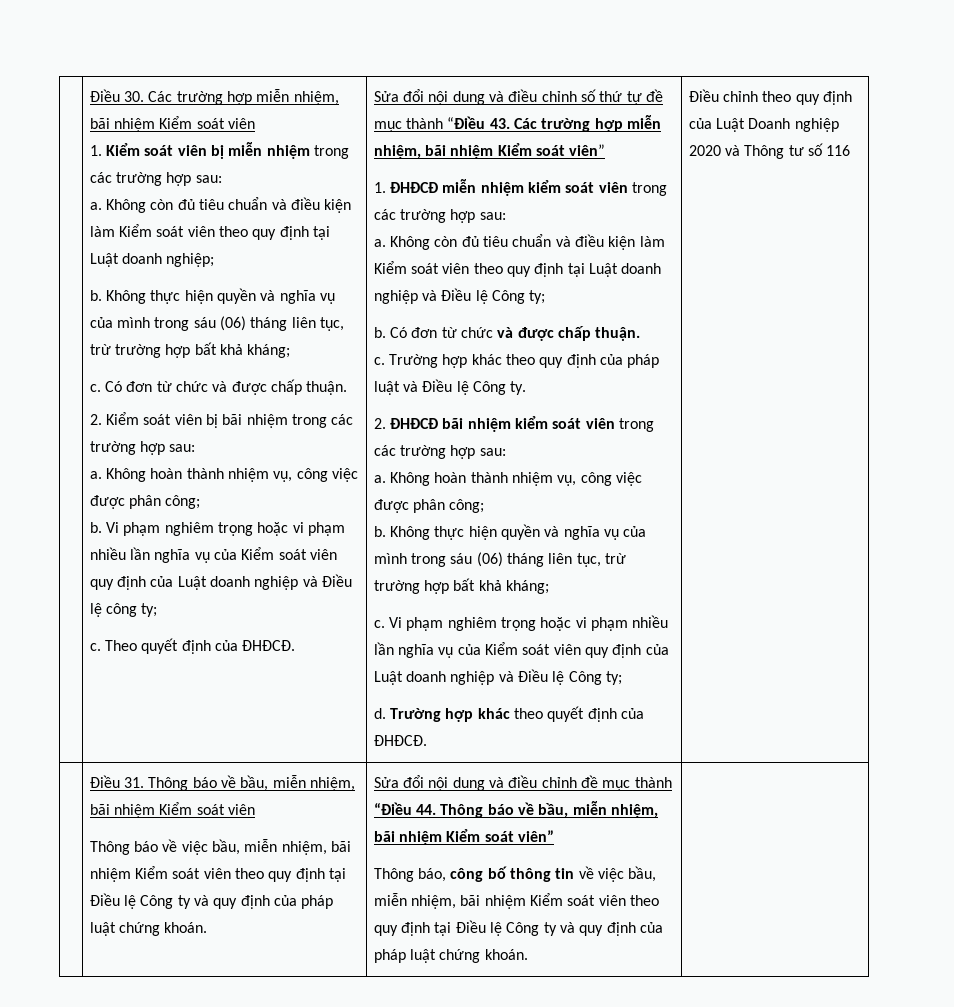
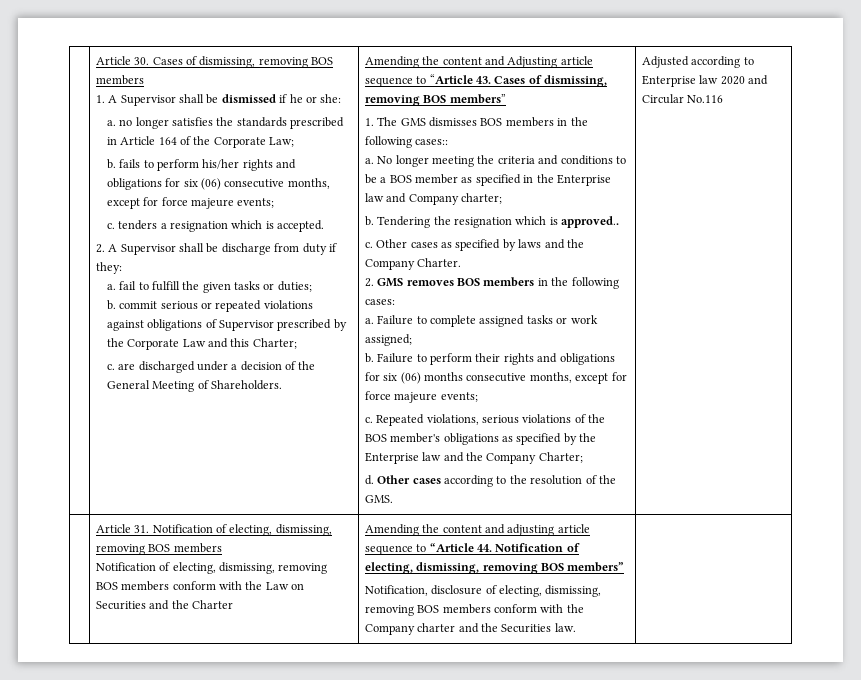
- Điều 30. Các trường hợp miễn nhiệm, bãi nhiệm Kiểm soát viên
- 1. Kiểm soát viên bị miễn nhiệm trong các trường hợp sau:
- a. Không còn đủ tiêu chuẩn và điều kiện làm Kiểm soát viên theo quy định tại Luật doanh nghiệp;
- b. Không thực hiện quyền và nghĩa vụ của mình trong sáu (06) tháng liên tục, trừ trường hợp bất khả kháng;
- c. Có đơn từ chức và được chấp thuận.
- 2. Kiểm soát viên bị bãi nhiệm trong các trường hợp sau:
- a. Không hoàn thành nhiệm vụ, công việc được phân công;
- b. Vi phạm nghiêm trọng hoặc vi phạm nhiều lần nghĩa vụ của Kiểm soát viên quy định của Luật doanh nghiệp và Điều lệ công ty;
- c. Theo quyết định của ĐHĐCĐ. | Sửa đổi nội dung và điều chỉnh số thứ tự đề mục thành “Điều 43. Các trường hợp miễn nhiệm, bãi nhiệm Kiểm soát viên”
- 1. ĐHĐCĐ miễn nhiệm kiểm soát viên trong các trường hợp sau:
- a. Không còn đủ tiêu chuẩn và điều kiện làm Kiểm soát viên theo quy định tại Luật doanh nghiệp và Điều lệ Công ty;
- b. Có đơn từ chức và được chấp thuận.
- c. Trường hợp khác theo quy định của pháp luật và Điều lệ Công ty.
- 2. ĐHĐCĐ bãi nhiệm kiểm soát viên trong các trường hợp sau:
- a. Không hoàn thành nhiệm vụ, công việc được phân công;
- b. Không thực hiện quyền và nghĩa vụ của mình trong sáu (06) tháng liên tục, trừ trường hợp bất khả kháng;
- c. Vi phạm nghiêm trọng hoặc vi phạm nhiều lần nghĩa vụ của Kiểm soát viên quy định của Luật doanh nghiệp và Điều lệ Công ty;
- d. Trường hợp khác theo quyết định của ĐHĐCĐ. | Điều chỉnh theo quy định của Luật Doanh nghiệp 2020 và Thông tư số 116
- | Điều 31. Thông báo về bầu, miễn nhiệm, bãi nhiệm Kiểm soát viên
- Thông báo về việc bầu, miễn nhiệm, bãi nhiệm Kiểm soát viên theo quy định tại Điều lệ Công ty và quy định của pháp luật chứng khoán. | Sửa đổi nội dung và điều chỉnh đề mục thành “Điều 44. Thông báo về bầu, miễn nhiệm, bãi nhiệm Kiểm soát viên”
- Thông báo, công bố thông tin về việc bầu, miễn nhiệm, bãi nhiệm Kiểm soát viên theo quy định tại Điều lệ Công ty và quy định của pháp luật chứng khoán.
+ Article 30. Cases of dismissing, removing BOS members
+ 1. A Supervisor shall be dismissed if he or she:
+ a. no longer satisfies the standards prescribed in Article 164 of the Corporate Law;
+ b. fails to perform his/her rights and obligations for six (06) consecutive months, except for force majeure events;
+ c. tenders a resignation which is accepted.
+ 2. A Supervisor shall be discharge from duty if they:
+ a. fail to fulfill the given tasks or duties;
+ b. commit serious or repeated violations against obligations of Supervisor prescribed by the Corporate Law and this Charter;
+ c. are discharged under a decision of the General Meeting of Shareholders. | Amending the content and Adjusting article sequence to “Article 43. Cases of dismissing, removing BOS members”
+ 1. The GMS dismisses BOS members in the following cases::
+ a. No longer meeting the criteria and conditions to be a BOS member as specified in the Enterprise law and Company charter;
+ b. Tendering the resignation which is approved..
+ c. Other cases as specified by laws and the Company Charter.
+ 2. GMS removes BOS members in the following cases:
+ a. Failure to complete assigned tasks or work assigned;
+ b. Failure to perform their rights and obligations for six (06) months consecutive months, except for force majeure events;
+ c. Repeated violations, serious violations of the BOS member's obligations as specified by the Enterprise law and the Company Charter;
+ d. Other cases according to the resolution of the GMS. | Adjusted according to Enterprise law 2020 and Circular No.116
+ | Article 31. Notification of electing, dismissing, removing BOS members
+ Notification of electing, dismissing, removing BOS members conform with the Law on Securities and the Charter | Amending the content and adjusting article sequence to “Article 44. Notification of electing, dismissing, removing BOS members”
+ Notification, disclosure of electing, dismissing, removing BOS members conform with the Company charter and the Securities law.

